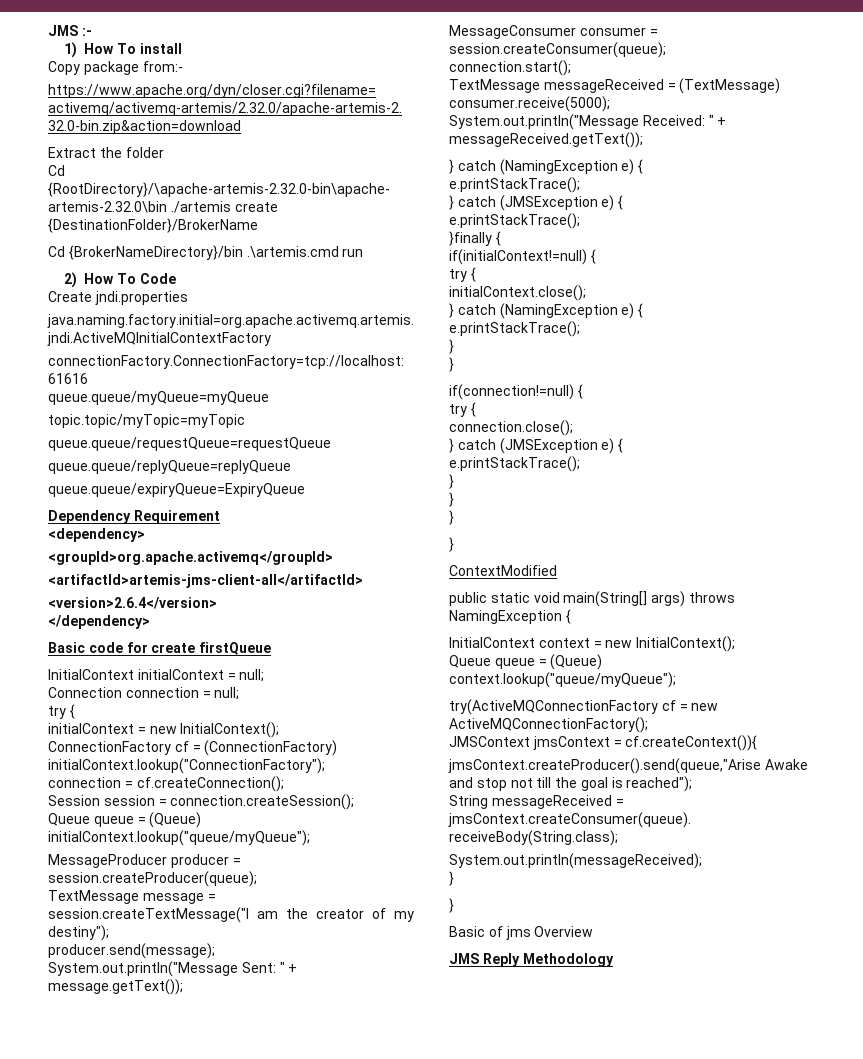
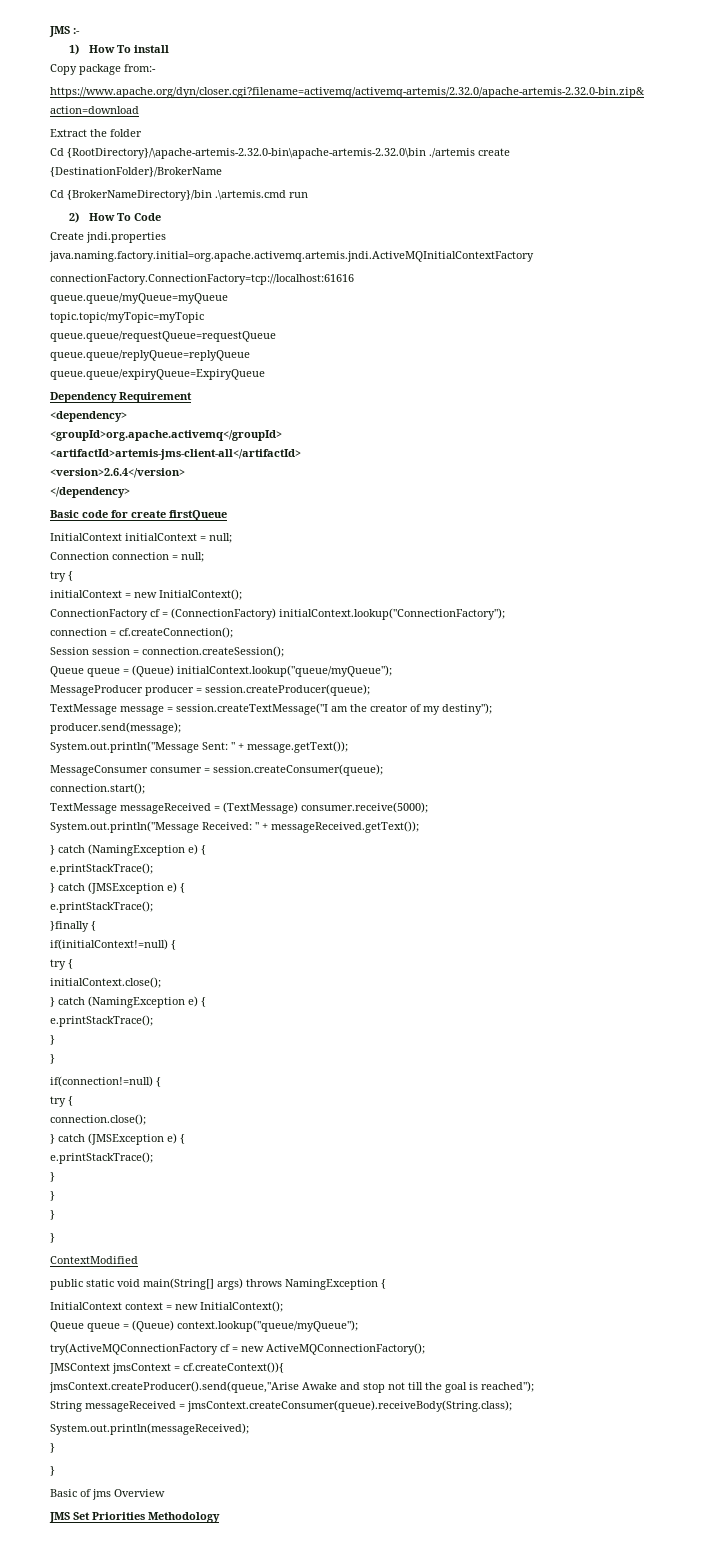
- JMS Reply Methodology
+ JMS Set Priorities Methodology

